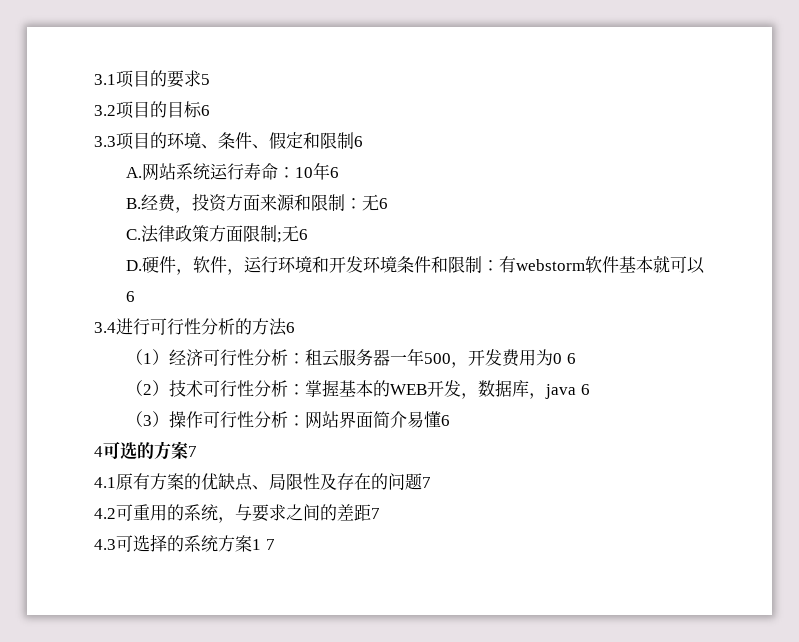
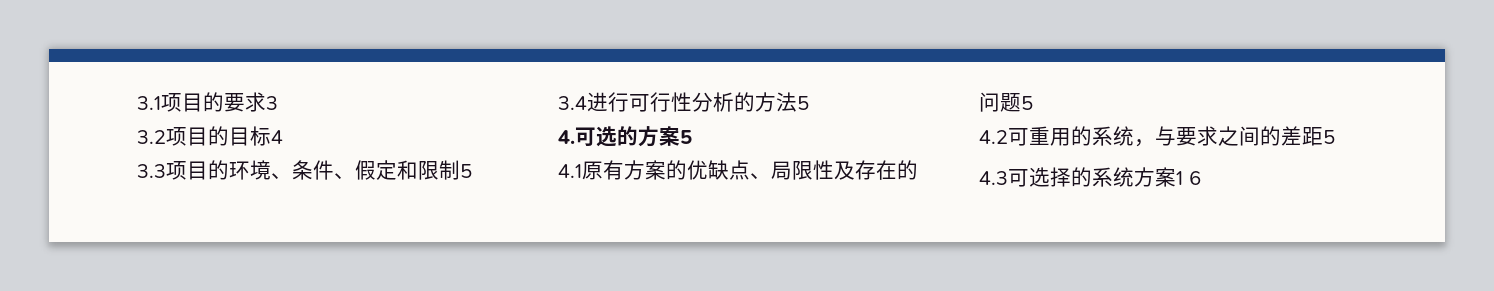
- 3.1项目的要求5
+ 3.1项目的要求3
- 3.2项目的目标6
+ 3.2项目的目标4
- 3.3项目的环境、条件、假定和限制6
- A.网站系统运行寿命：10年6
- B.经费，投资方面来源和限制：无6
- C.法律政策方面限制;无6
- D.硬件，软件，运行环境和开发环境条件和限制：有webstorm软件基本就可以6
+ 3.3项目的环境、条件、假定和限制5
- 3.4进行可行性分析的方法6
- （1）经济可行性分析：租云服务器一年500，开发费用为0 6
- （2）技术可行性分析：掌握基本的WEB开发，数据库，java 6
- （3）操作可行性分析：网站界面简介易懂6
- 4可选的方案7
+ 3.4进行可行性分析的方法5
+ 4.可选的方案5
- 4.1原有方案的优缺点、局限性及存在的问题7
+ 4.1原有方案的优缺点、局限性及存在的问题5
- 4.2可重用的系统，与要求之间的差距7
+ 4.2可重用的系统，与要求之间的差距5
- 4.3可选择的系统方案1 7
+ 4.3可选择的系统方案1 6

